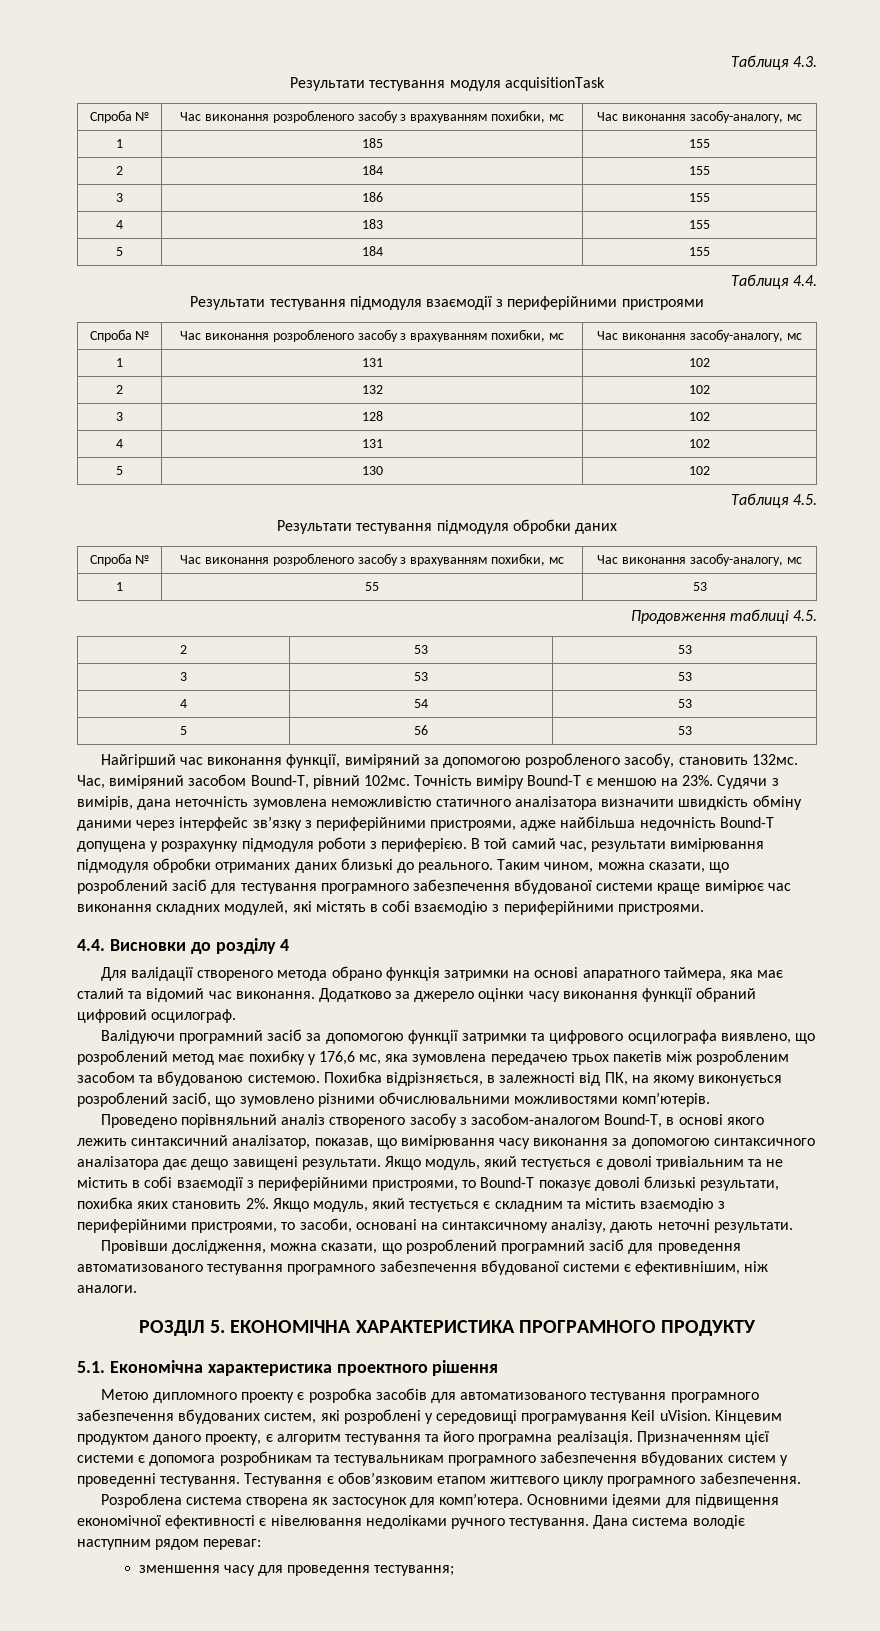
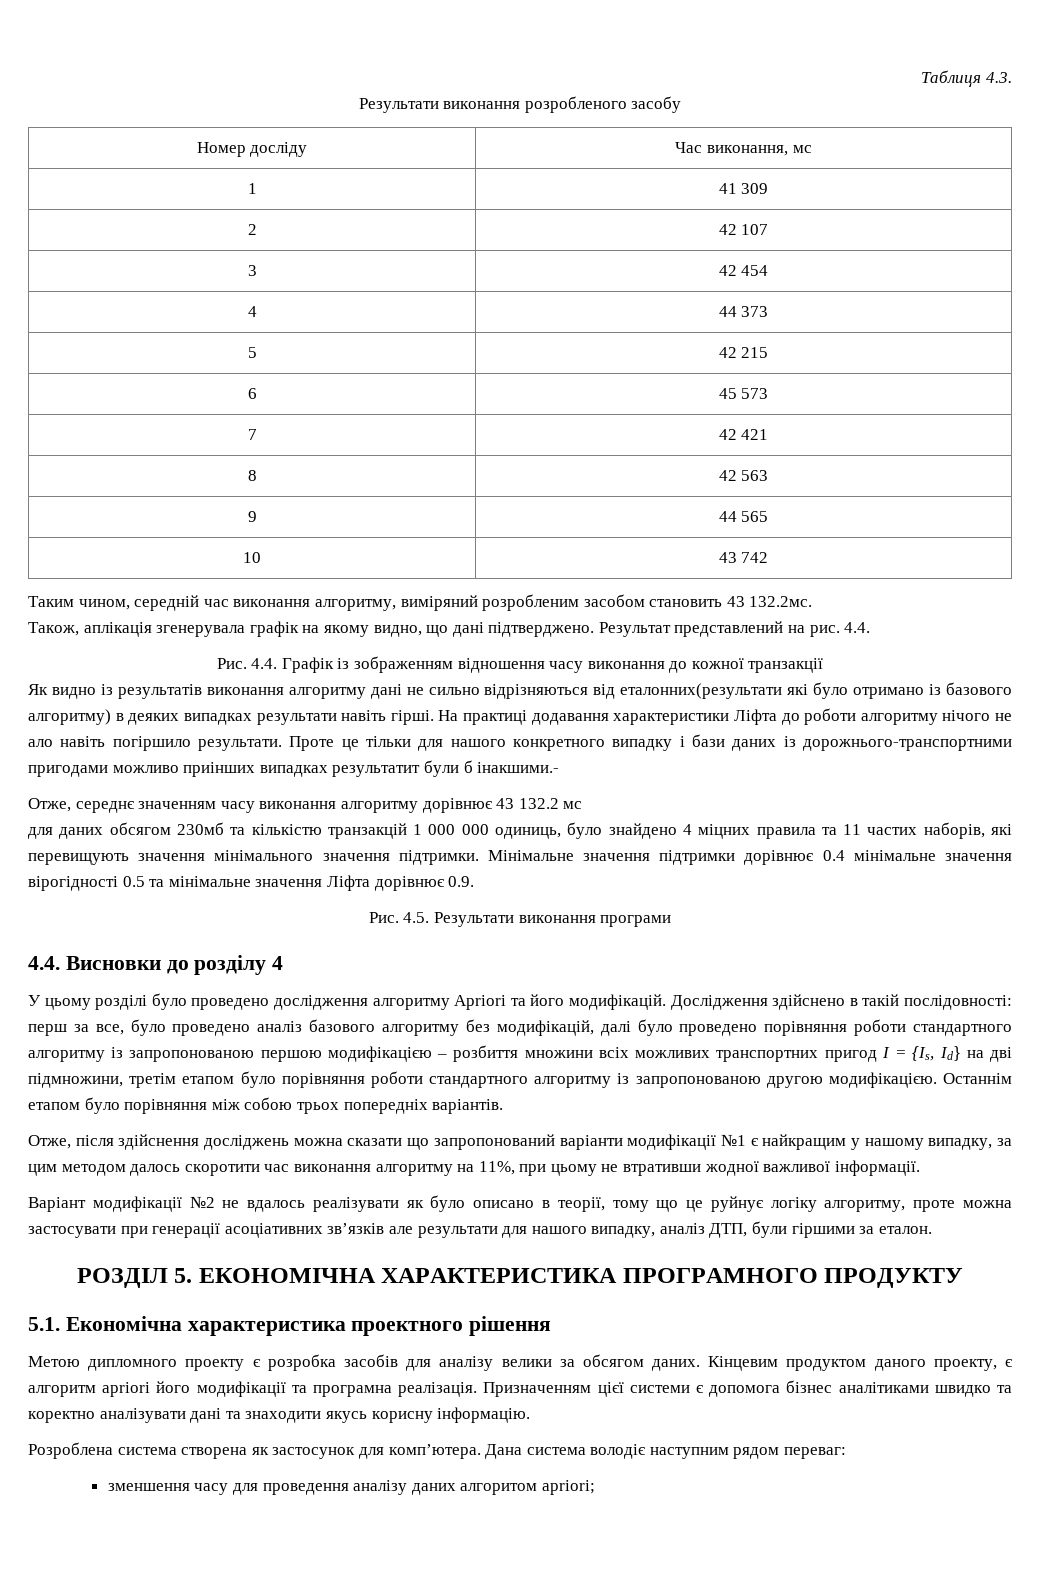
- Результати тестування модуля acquisitionTask
- Спроба № | Час виконання розробленого засобу з врахуванням похибки, мс | Час виконання засобу-аналогу, мс
- 1 | 185 | 155
- 2 | 184 | 155
- 3 | 186 | 155
- 4 | 183 | 155
- 5 | 184 | 155
- Таблиця 4.4.
- Результати тестування підмодуля взаємодії з периферійними пристроями
- Спроба № | Час виконання розробленого засобу з врахуванням похибки, мс | Час виконання засобу-аналогу, мс
- 1 | 131 | 102
- 2 | 132 | 102
- 3 | 128 | 102
- 4 | 131 | 102
- 5 | 130 | 102
- Таблиця 4.5.
- Результати тестування підмодуля обробки даних
- Спроба № | Час виконання розробленого засобу з врахуванням похибки, мс | Час виконання засобу-аналогу, мс
- 1 | 55 | 53
- Продовження таблиці 4.5.
- 2 | 53 | 53
- 3 | 53 | 53
- 4 | 54 | 53
- 5 | 56 | 53
- Найгірший час виконання функції, виміряний за допомогою розробленого засобу, становить 132мс. Час, виміряний засобом Bound-T, рівний 102мс. Точність виміру Bound-T є меншою на 23%. Судячи з вимірів, дана неточність зумовлена неможливістю статичного аналізатора визначити швидкість обміну даними через інтерфейс зв’язку з периферійними пристроями, адже найбільша недочність Bound-T допущена у розрахунку підмодуля роботи з периферією. В той самий час, результати вимірювання підмодуля обробки отриманих даних близькі до реального. Таким чином, можна сказати, що розроблений засіб для тестування програмного забезпечення вбудованої системи краще вимірює час виконання складних модулей, які містять в собі взаємодію з периферійними пристроями.
+ Результати виконання розробленого засобу
+ Номер досліду | Час виконання, мс
+ 1 | 41 309
+ 2 | 42 107
+ 3 | 42 454
+ 4 | 44 373
+ 5 | 42 215
+ 6 | 45 573
+ 7 | 42 421
+ 8 | 42 563
+ 9 | 44 565
+ 10 | 43 742
+ Таким чином, середній час виконання алгоритму, виміряний розробленим засобом становить 43 132.2мс.
+ Також, аплікація згенерувала графік на якому видно, що дані підтверджено. Результат представлений на рис. 4.4.
+ Рис. 4.4. Графік із зображенням відношення часу виконання до кожної транзакції
+ Як видно із результатів виконання алгоритму дані не сильно відрізняються від еталонних(результати які було отримано із базового алгоритму) в деяких випадках результати навіть гірші. На практиці додавання характеристики Ліфта до роботи алгоритму нічого не ало навіть погіршило результати. Проте це тільки для нашого конкретного випадку і бази даних із дорожнього-транспортними пригодами можливо приінших випадках результатит були б інакшими.-
+ Отже, середнє значенням часу виконання алгоритму дорівнює 43 132.2 мс
+ для даних обсягом 230мб та кількістю транзакцій 1 000 000 одиниць, було знайдено 4 міцних правила та 11 частих наборів, які перевищують значення мінімального значення підтримки. Мінімальне значення підтримки дорівнює 0.4 мінімальне значення вірогідності 0.5 та мінімальне значення Ліфта дорівнює 0.9.
+ Рис. 4.5. Результати виконання програми
- Для валідації створеного метода обрано функція затримки на основі апаратного таймера, яка має сталий та відомий час виконання. Додатково за джерело оцінки часу виконання функції обраний цифровий осцилограф.
- Валідуючи програмний засіб за допомогою функції затримки та цифрового осцилографа виявлено, що розроблений метод має похибку у 176,6 мс, яка зумовлена передачею трьох пакетів між розробленим засобом та вбудованою системою. Похибка відрізняється, в залежності від ПК, на якому виконується розроблений засіб, що зумовлено різними обчислювальними можливостями комп’ютерів.
- Проведено порівняльний аналіз створеного засобу з засобом-аналогом Bound-T, в основі якого лежить синтаксичний аналізатор, показав, що вимірювання часу виконання за допомогою синтаксичного аналізатора дає дещо завищені результати. Якщо модуль, який тестується є доволі тривіальним та не містить в собі взаємодії з периферійними пристроями, то Bound-T показує доволі близькі результати, похибка яких становить 2%. Якщо модуль, який тестується є складним та містить взаємодію з периферійними пристроями, то засоби, основані на синтаксичному аналізу, дають неточні результати.
- Провівши дослідження, можна сказати, що розроблений програмний засіб для проведення автоматизованого тестування програмного забезпечення вбудованої системи є ефективнішим, ніж аналоги.
+ У цьому розділі було проведено дослідження алгоритму Apriori та його модифікацій. Дослідження здійснено в такій послідовності: перш за все, було проведено аналіз базового алгоритму без модифікацій, далі було проведено порівняння роботи стандартного алгоритму із запропонованою першою модифікацією – розбиття множини всіх можливих транспортних пригод I = {Is, Id} на дві підмножини, третім етапом було порівняння роботи стандартного алгоритму із запропонованою другою модифікацією. Останнім етапом було порівняння між собою трьох попередніх варіантів.
+ Отже, після здійснення досліджень можна сказати що запропонований варіанти модифікації №1 є найкращим у нашому випадку, за цим методом далось скоротити час виконання алгоритму на 11%, при цьому не втративши жодної важливої інформації.
+ Варіант модифікації №2 не вдалось реалізувати як було описано в теорії, тому що це руйнує логіку алгоритму, проте можна застосувати при генерації асоціативних зв’язків але результати для нашого випадку, аналіз ДТП, були гіршими за еталон.
- Метою дипломного проекту є розробка засобів для автоматизованого тестування програмного забезпечення вбудованих систем, які розроблені у середовищі програмування Keil uVision.
+ Метою дипломного проекту є розробка засобів для аналізу велики за обсягом даних.
- Кінцевим продуктом даного проекту, є алгоритм тестування та його програмна реалізація.
+ Кінцевим продуктом даного проекту, є алгоритм apriori його модифікації та програмна реалізація.
- Призначенням цієї системи є допомога розробникам та тестувальникам програмного забезпечення вбудованих систем у проведенні тестування. Тестування є обов’язковим етапом життєвого циклу програмного забезпечення.
+ Призначенням цієї системи є допомога бізнес аналітиками швидко та коректно аналізувати дані та знаходити якусь корисну інформацію.
- Основними ідеями для підвищення економічної ефективності є нівелювання недоліками ручного тестування.
- зменшення часу для проведення тестування;
+ зменшення часу для проведення аналізу даних алгоритом apriori;

